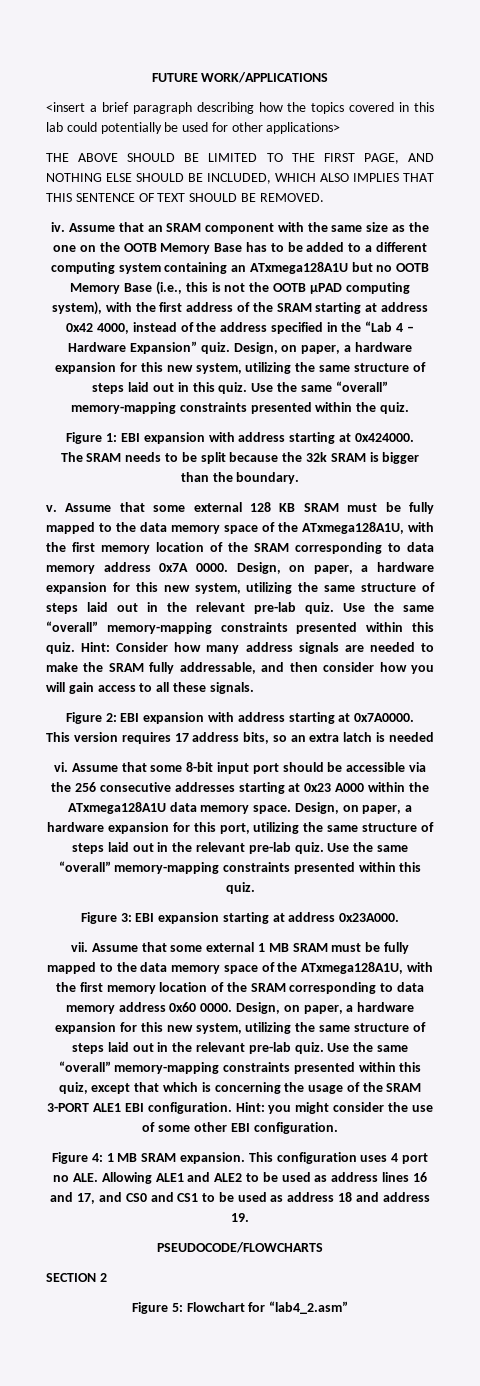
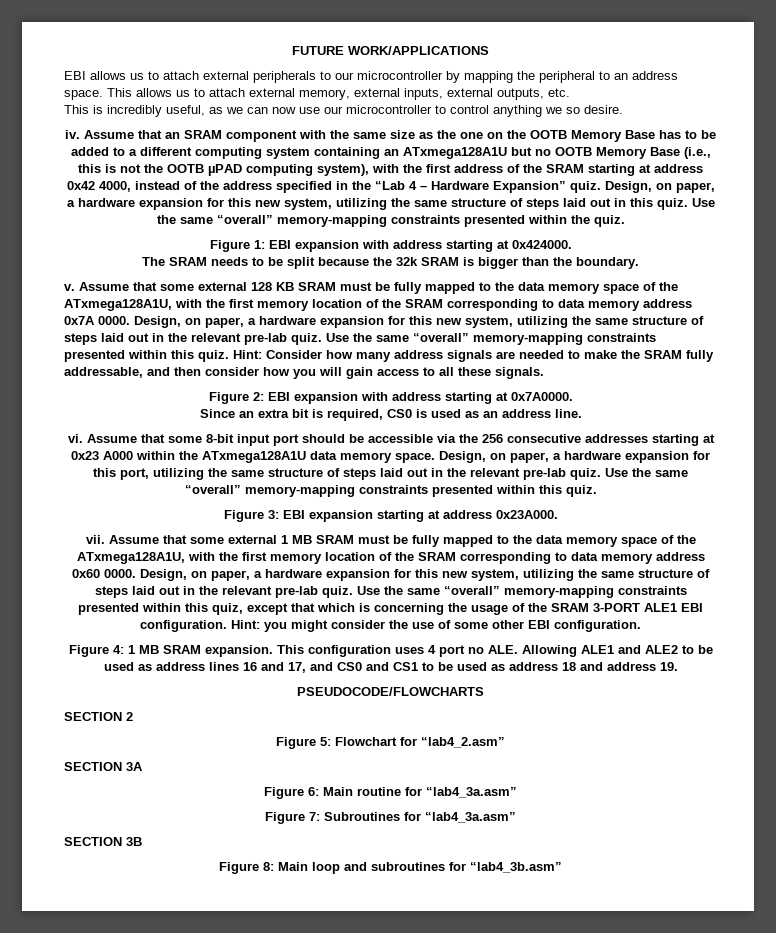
- <insert a brief paragraph describing how the topics covered in this lab could potentially be used for other applications>
- THE ABOVE SHOULD BE LIMITED TO THE FIRST PAGE, AND NOTHING ELSE SHOULD BE INCLUDED, WHICH ALSO IMPLIES THAT THIS SENTENCE OF TEXT SHOULD BE REMOVED.
+ EBI allows us to attach external peripherals to our microcontroller by mapping the peripheral to an address space. This allows us to attach external memory, external inputs, external outputs, etc.
+ This is incredibly useful, as we can now use our microcontroller to control anything we so desire.
- This version requires 17 address bits, so an extra latch is needed
+ Since an extra bit is required, CS0 is used as an address line.
+ SECTION 3A
+ Figure 6: Main routine for “lab4_3a.asm”
+ Figure 7: Subroutines for “lab4_3a.asm”
+ SECTION 3B
+ Figure 8: Main loop and subroutines for “lab4_3b.asm”

